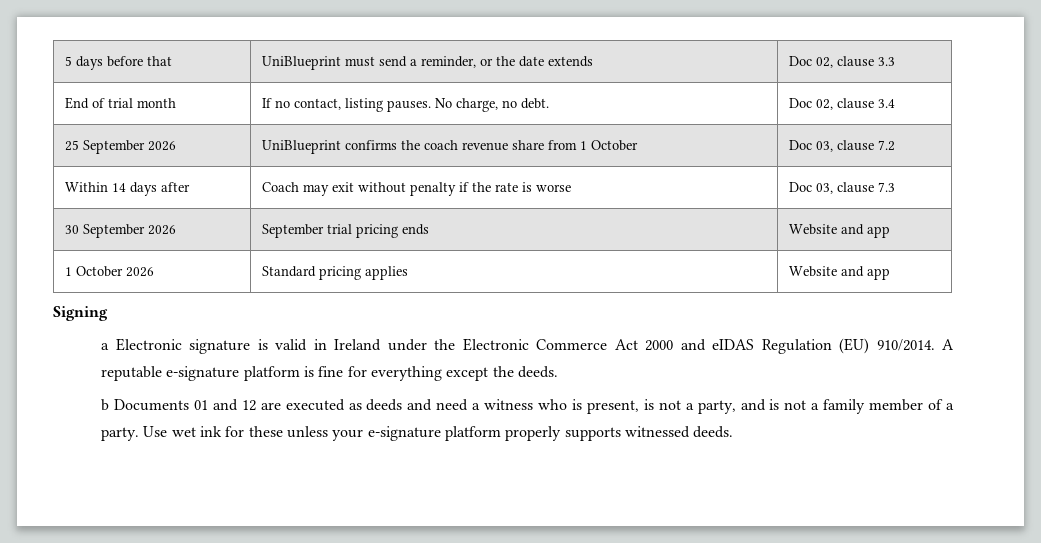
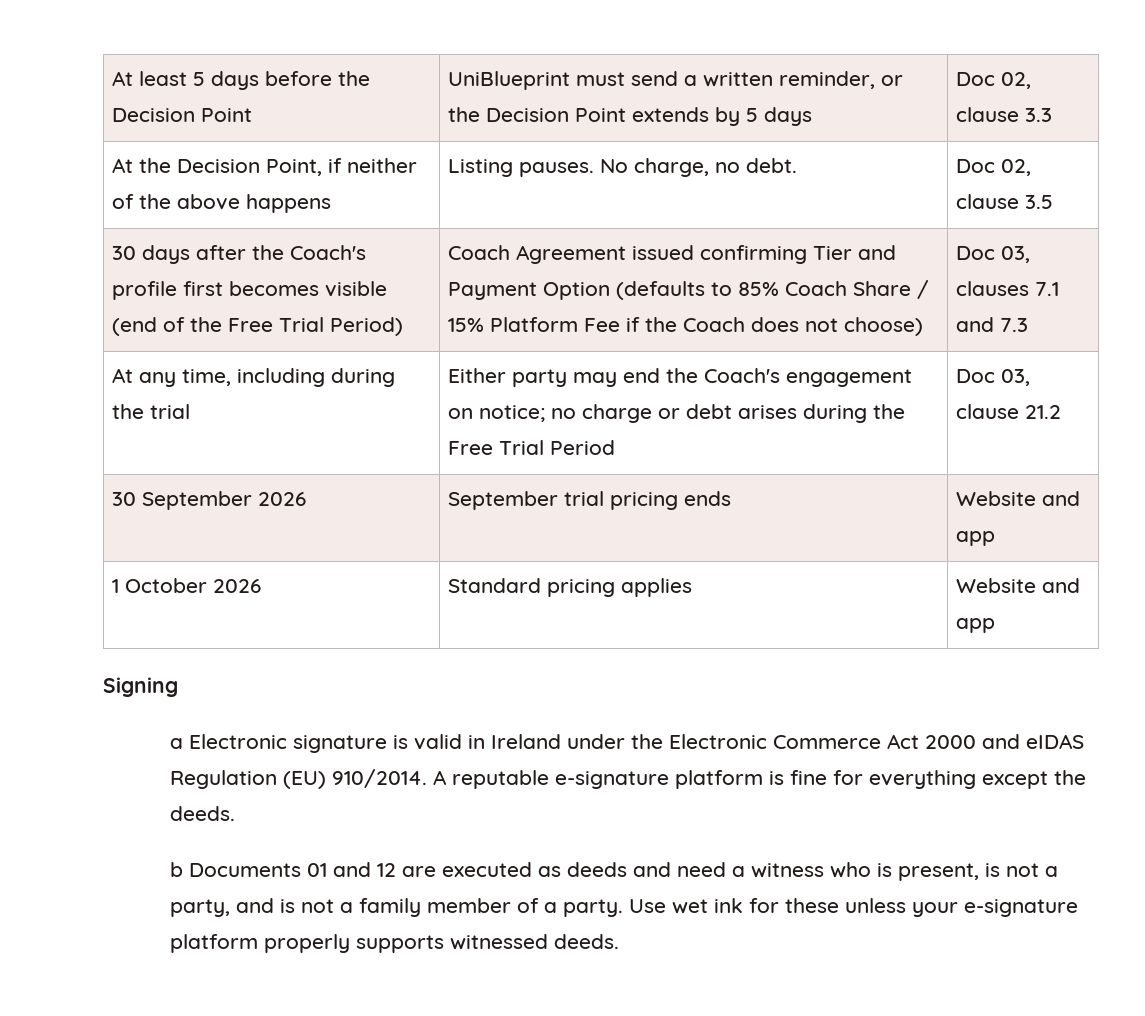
- 5 days before that | UniBlueprint must send a reminder, or the date extends | Doc 02, clause 3.3
+ At least 5 days before the Decision Point | UniBlueprint must send a written reminder, or the Decision Point extends by 5 days | Doc 02, clause 3.3
- End of trial month | If no contact, listing pauses. No charge, no debt. | Doc 02, clause 3.4
- 25 September 2026 | UniBlueprint confirms the coach revenue share from 1 October | Doc 03, clause 7.2
- Within 14 days after | Coach may exit without penalty if the rate is worse | Doc 03, clause 7.3
+ At the Decision Point, if neither of the above happens | Listing pauses. No charge, no debt. | Doc 02, clause 3.5
+ 30 days after the Coach's profile first becomes visible (end of the Free Trial Period) | Coach Agreement issued confirming Tier and Payment Option (defaults to 85% Coach Share / 15% Platform Fee if the Coach does not choose) | Doc 03, clauses 7.1 and 7.3
+ At any time, including during the trial | Either party may end the Coach's engagement on notice; no charge or debt arises during the Free Trial Period | Doc 03, clause 21.2

